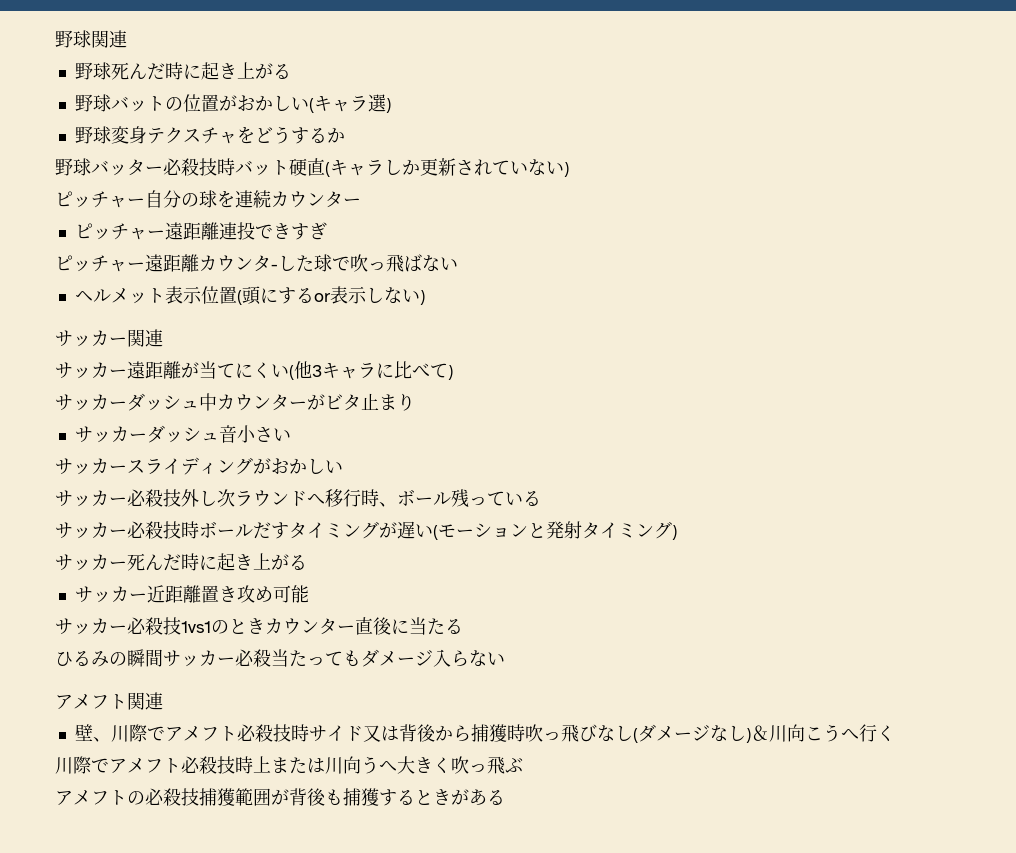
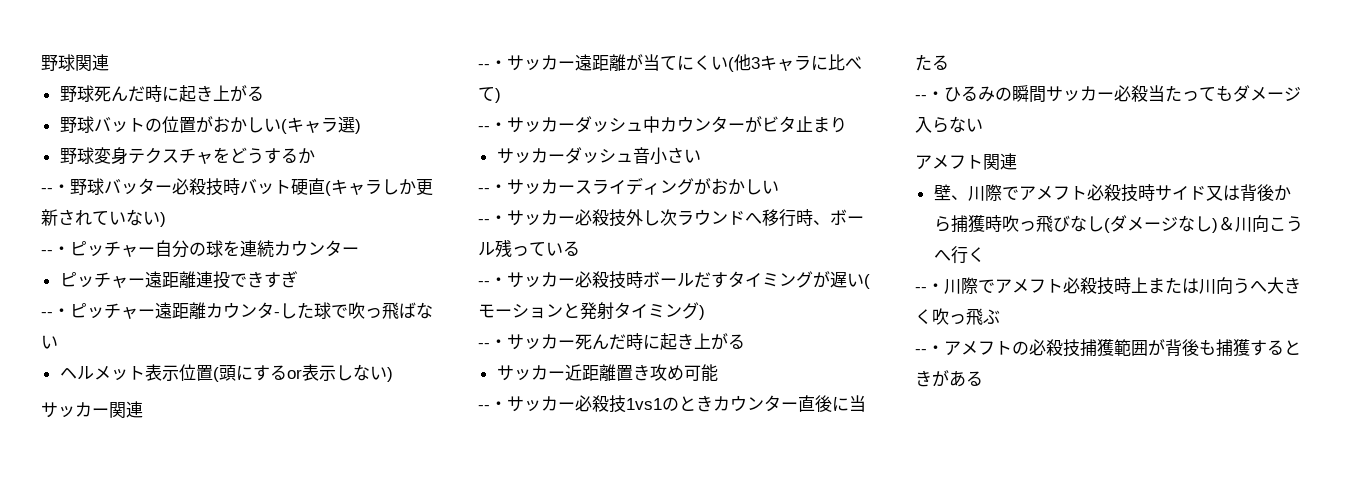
- 野球バッター必殺技時バット硬直(キャラしか更新されていない)
+ --・野球バッター必殺技時バット硬直(キャラしか更新されていない)
- ピッチャー自分の球を連続カウンター
+ --・ピッチャー自分の球を連続カウンター
- ピッチャー遠距離カウンタ-した球で吹っ飛ばない
+ --・ピッチャー遠距離カウンタ-した球で吹っ飛ばない
- サッカー遠距離が当てにくい(他3キャラに比べて)
+ --・サッカー遠距離が当てにくい(他3キャラに比べて)
- サッカーダッシュ中カウンターがビタ止まり
+ --・サッカーダッシュ中カウンターがビタ止まり
- サッカースライディングがおかしい
+ --・サッカースライディングがおかしい
- サッカー必殺技外し次ラウンドへ移行時、ボール残っている
+ --・サッカー必殺技外し次ラウンドへ移行時、ボール残っている
- サッカー必殺技時ボールだすタイミングが遅い(モーションと発射タイミング)
+ --・サッカー必殺技時ボールだすタイミングが遅い(モーションと発射タイミング)
- サッカー死んだ時に起き上がる
+ --・サッカー死んだ時に起き上がる
- サッカー必殺技1vs1のときカウンター直後に当たる
+ --・サッカー必殺技1vs1のときカウンター直後に当たる
- ひるみの瞬間サッカー必殺当たってもダメージ入らない
+ --・ひるみの瞬間サッカー必殺当たってもダメージ入らない
- 川際でアメフト必殺技時上または川向うへ大きく吹っ飛ぶ
+ --・川際でアメフト必殺技時上または川向うへ大きく吹っ飛ぶ
- アメフトの必殺技捕獲範囲が背後も捕獲するときがある
+ --・アメフトの必殺技捕獲範囲が背後も捕獲するときがある

